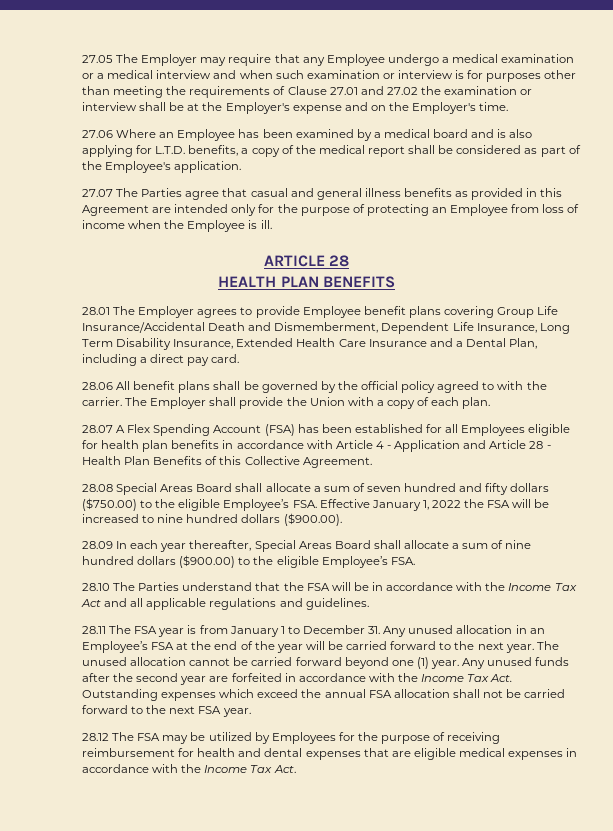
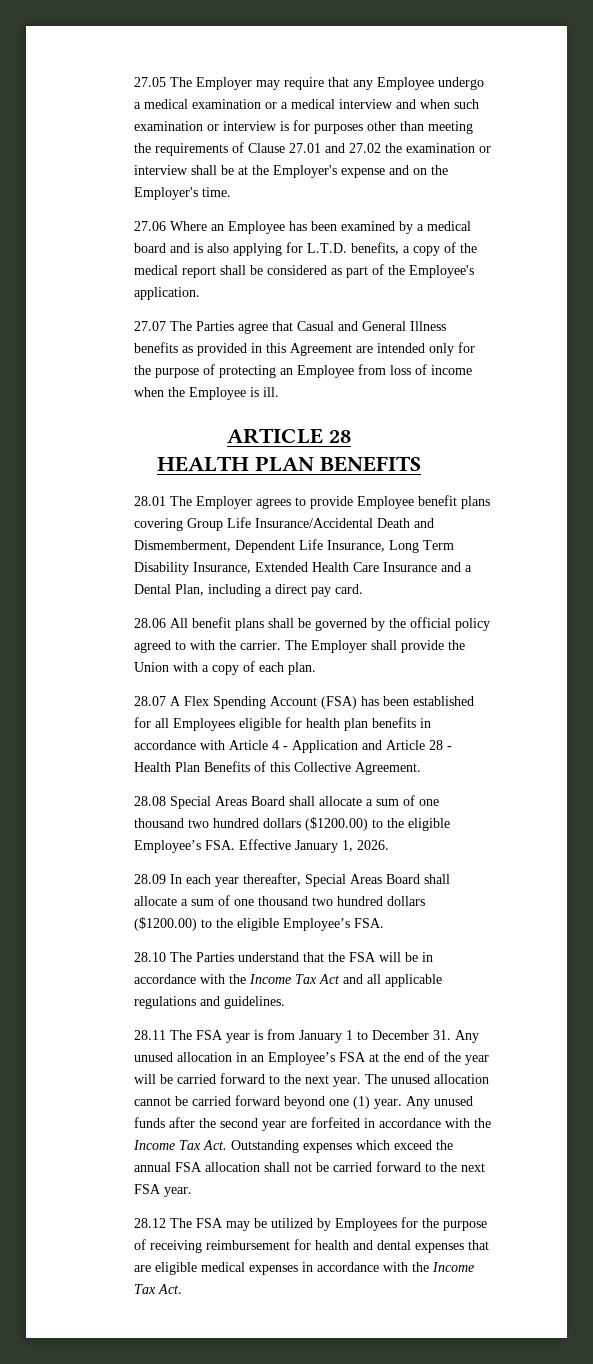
- 27.07 The Parties agree that casual and general illness benefits as provided in this Agreement are intended only for the purpose of protecting an Employee from loss of income when the Employee is ill.
+ 27.07 The Parties agree that Casual and General Illness benefits as provided in this Agreement are intended only for the purpose of protecting an Employee from loss of income when the Employee is ill.
- 28.08 Special Areas Board shall allocate a sum of seven hundred and fifty dollars ($750.00) to the eligible Employee’s FSA. Effective January 1, 2022 the FSA will be increased to nine hundred dollars ($900.00).
+ 28.08 Special Areas Board shall allocate a sum of one thousand two hundred dollars ($1200.00) to the eligible Employee’s FSA. Effective January 1, 2026.
- 28.09 In each year thereafter, Special Areas Board shall allocate a sum of nine hundred dollars ($900.00) to the eligible Employee’s FSA.
+ 28.09 In each year thereafter, Special Areas Board shall allocate a sum of one thousand two hundred dollars ($1200.00) to the eligible Employee’s FSA.

